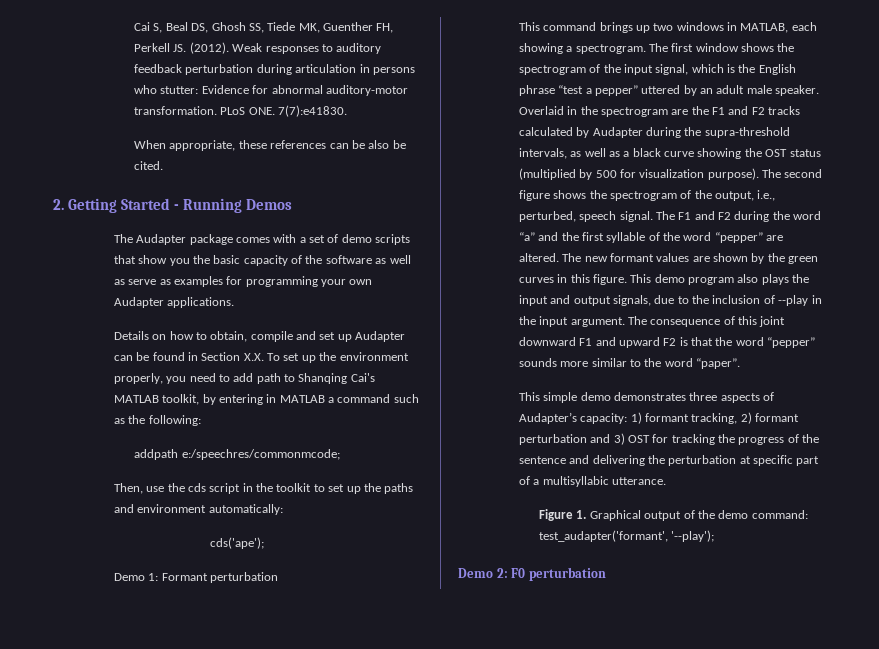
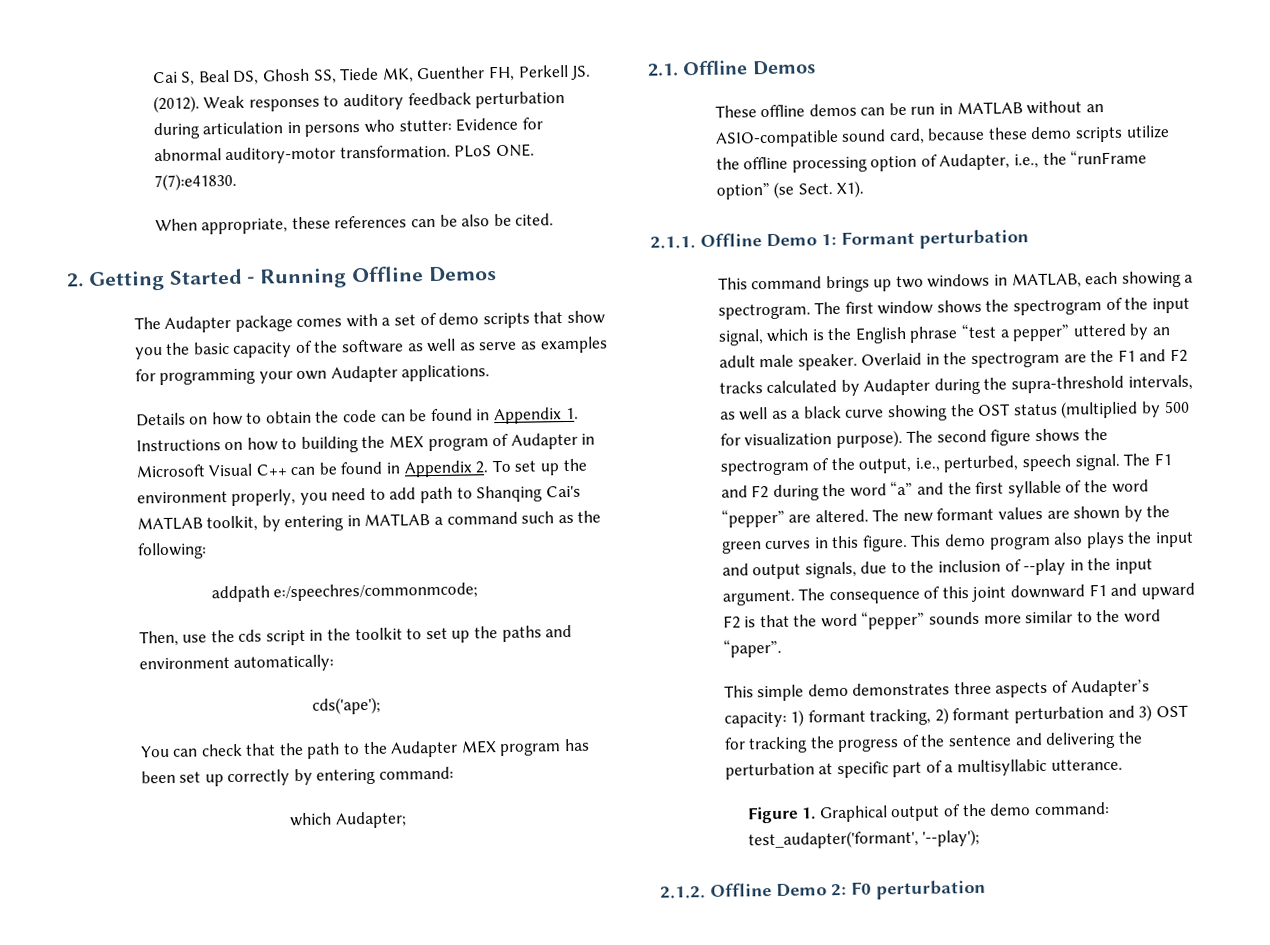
- 2. Getting Started - Running Demos
+ 2. Getting Started - Running Offline Demos
- Details on how to obtain, compile and set up Audapter can be found in Section X.X. To set up the environment properly, you need to add path to Shanqing Cai's MATLAB toolkit, by entering in MATLAB a command such as the following:
+ Details on how to obtain the code can be found in Appendix 1. Instructions on how to building the MEX program of Audapter in Microsoft Visual C++ can be found in Appendix 2. To set up the environment properly, you need to add path to Shanqing Cai's MATLAB toolkit, by entering in MATLAB a command such as the following:
- Demo 1: Formant perturbation
+ You can check that the path to the Audapter MEX program has been set up correctly by entering command:
+ which Audapter;
+ 2.1. Offline Demos
+ These offline demos can be run in MATLAB without an ASIO-compatible sound card, because these demo scripts utilize the offline processing option of Audapter, i.e., the “runFrame option” (se Sect. X1).
+ 2.1.1. Offline Demo 1: Formant perturbation
- Demo 2: F0 perturbation
+ 2.1.2. Offline Demo 2: F0 perturbation

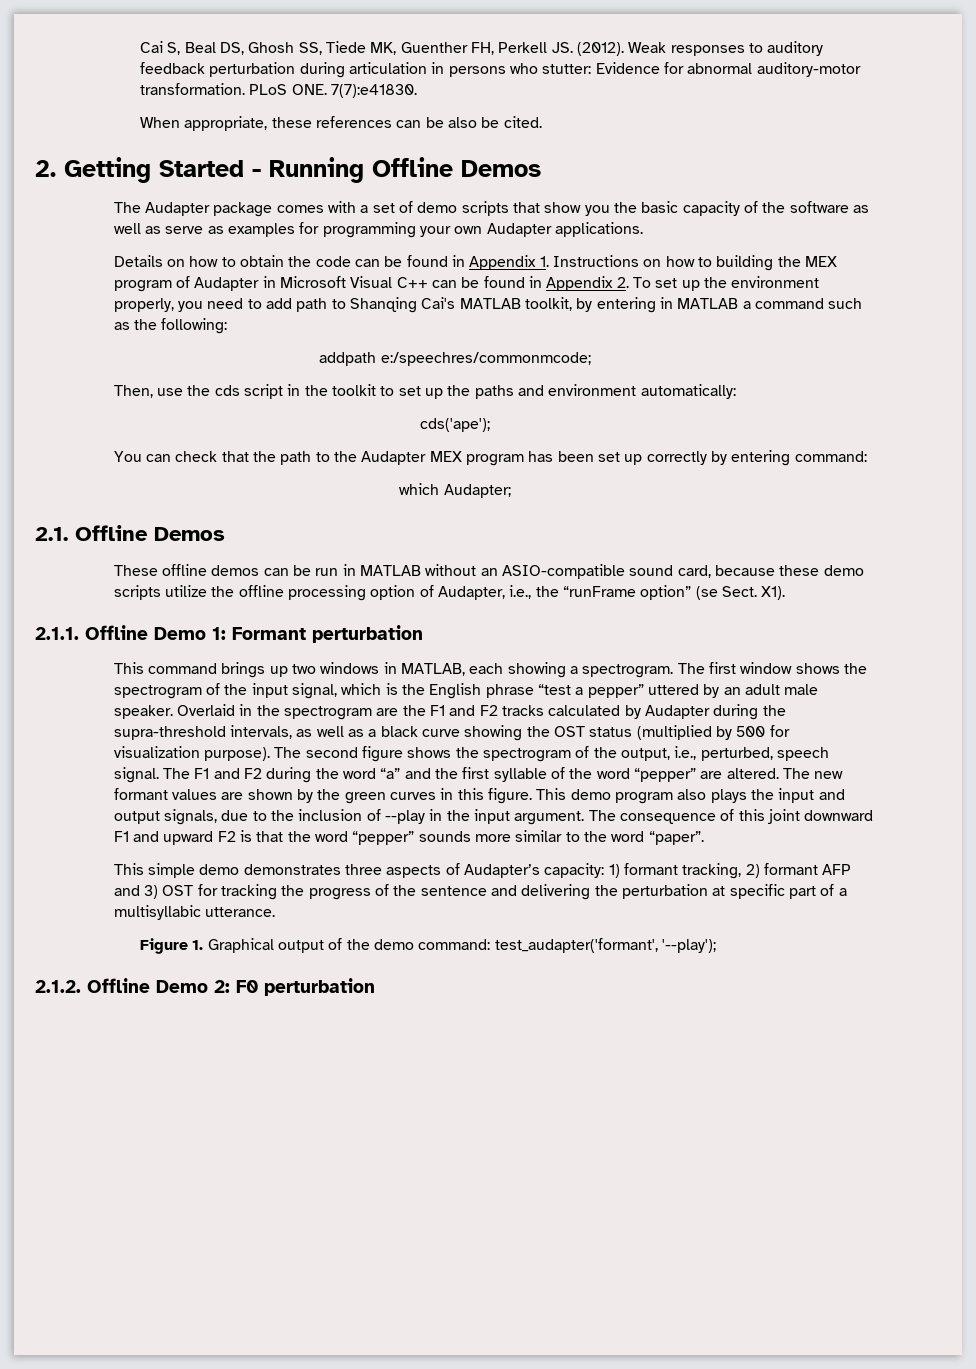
- This simple demo demonstrates three aspects of Audapter’s capacity: 1) formant tracking, 2) formant perturbation and 3) OST for tracking the progress of the sentence and delivering the perturbation at specific part of a multisyllabic utterance.
+ This simple demo demonstrates three aspects of Audapter’s capacity: 1) formant tracking, 2) formant AFP and 3) OST for tracking the progress of the sentence and delivering the perturbation at specific part of a multisyllabic utterance.

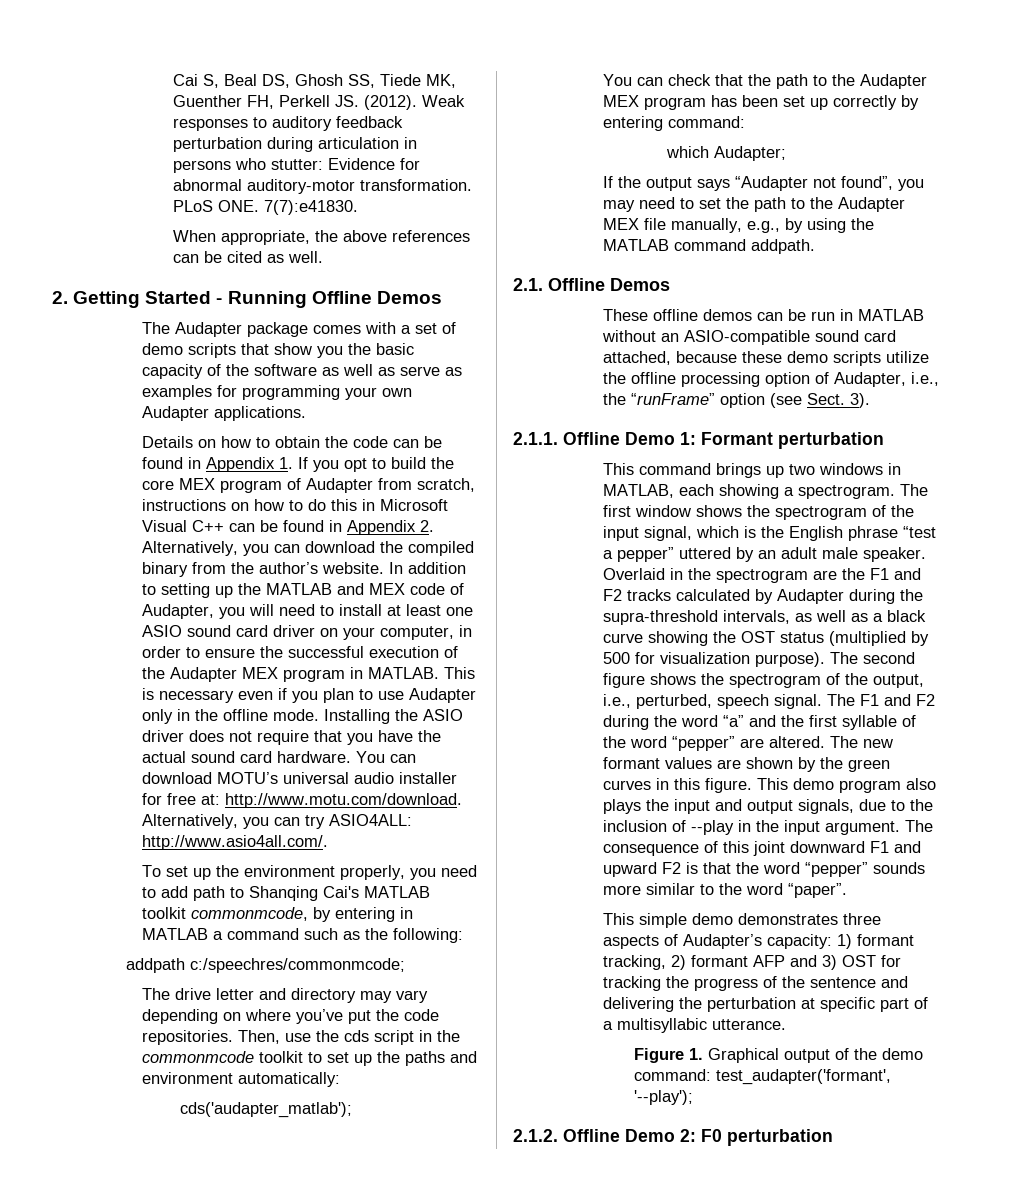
- When appropriate, these references can be also be cited.
+ When appropriate, the above references can be cited as well.
- Details on how to obtain the code can be found in Appendix 1. Instructions on how to building the MEX program of Audapter in Microsoft Visual C++ can be found in Appendix 2. To set up the environment properly, you need to add path to Shanqing Cai's MATLAB toolkit, by entering in MATLAB a command such as the following:
+ Details on how to obtain the code can be found in Appendix 1. If you opt to build the core MEX program of Audapter from scratch, instructions on how to do this in Microsoft Visual C++ can be found in Appendix 2. Alternatively, you can download the compiled binary from the author’s website. In addition to setting up the MATLAB and MEX code of Audapter, you will need to install at least one ASIO sound card driver on your computer, in order to ensure the successful execution of the Audapter MEX program in MATLAB. This is necessary even if you plan to use Audapter only in the offline mode. Installing the ASIO driver does not require that you have the actual sound card hardware. You can download MOTU’s universal audio installer for free at: http://www.motu.com/download. Alternatively, you can try ASIO4ALL: http://www.asio4all.com/.
+ To set up the environment properly, you need to add path to Shanqing Cai's MATLAB toolkit commonmcode, by entering in MATLAB a command such as the following:
- addpath e:/speechres/commonmcode;
- Then, use the cds script in the toolkit to set up the paths and environment automatically:
+ addpath c:/speechres/commonmcode;
+ The drive letter and directory may vary depending on where you’ve put the code repositories. Then, use the cds script in the commonmcode toolkit to set up the paths and environment automatically:
- cds('ape');
+ cds('audapter_matlab');
+ If the output says “Audapter not found”, you may need to set the path to the Audapter MEX file manually, e.g., by using the MATLAB command addpath.
- These offline demos can be run in MATLAB without an ASIO-compatible sound card, because these demo scripts utilize the offline processing option of Audapter, i.e., the “runFrame option” (se Sect. X1).
+ These offline demos can be run in MATLAB without an ASIO-compatible sound card attached, because these demo scripts utilize the offline processing option of Audapter, i.e., the “runFrame” option (see Sect. 3).

